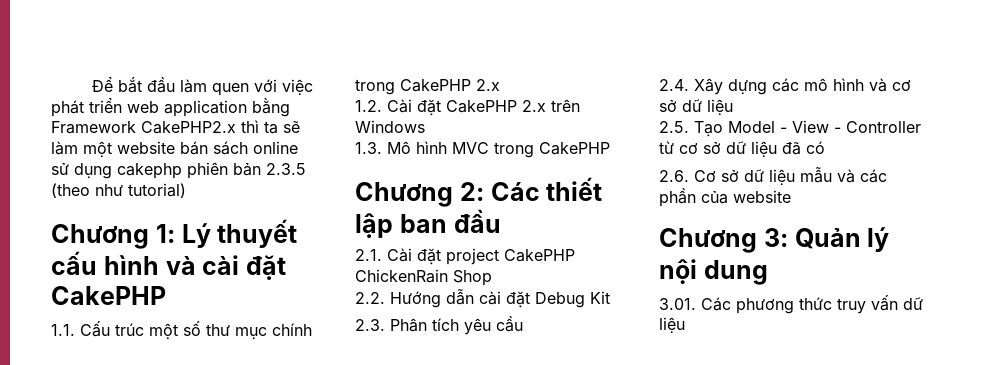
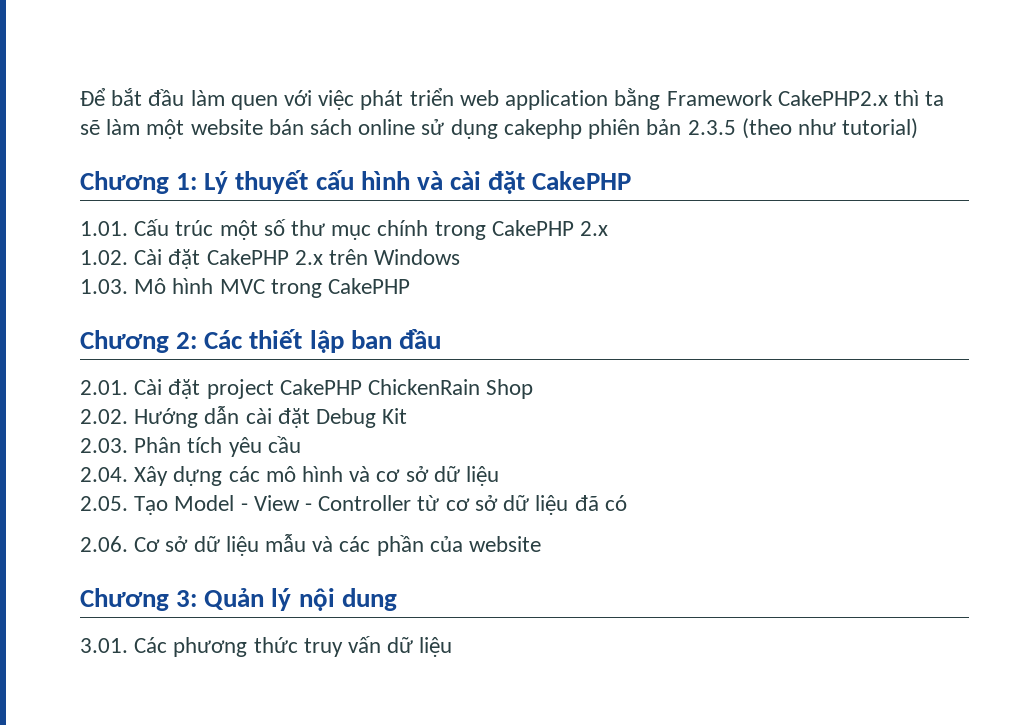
- 1.1. Cấu trúc một số thư mục chính trong CakePHP 2.x
+ 1.01. Cấu trúc một số thư mục chính trong CakePHP 2.x
- 1.2. Cài đặt CakePHP 2.x trên Windows
+ 1.02. Cài đặt CakePHP 2.x trên Windows
- 1.3. Mô hình MVC trong CakePHP
+ 1.03. Mô hình MVC trong CakePHP
- 2.1. Cài đặt project CakePHP ChickenRain Shop
+ 2.01. Cài đặt project CakePHP ChickenRain Shop
- 2.2. Hướng dẫn cài đặt Debug Kit
+ 2.02. Hướng dẫn cài đặt Debug Kit
- 2.3. Phân tích yêu cầu
+ 2.03. Phân tích yêu cầu
- 2.4. Xây dựng các mô hình và cơ sở dữ liệu
+ 2.04. Xây dựng các mô hình và cơ sở dữ liệu
- 2.5. Tạo Model - View - Controller từ cơ sở dữ liệu đã có
+ 2.05. Tạo Model - View - Controller từ cơ sở dữ liệu đã có
- 2.6. Cơ sở dữ liệu mẫu và các phần của website
+ 2.06. Cơ sở dữ liệu mẫu và các phần của website

